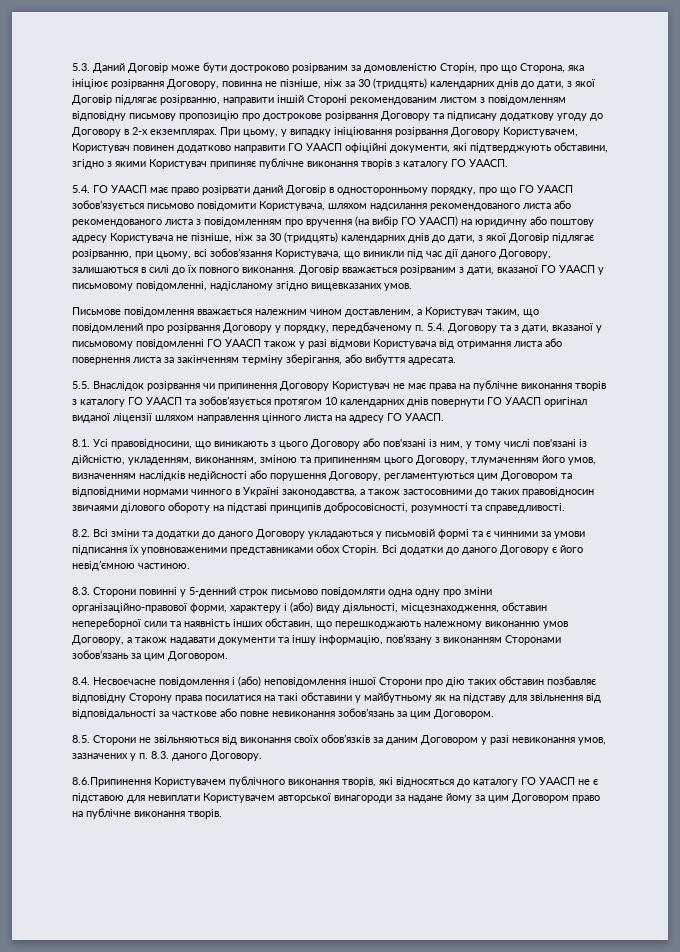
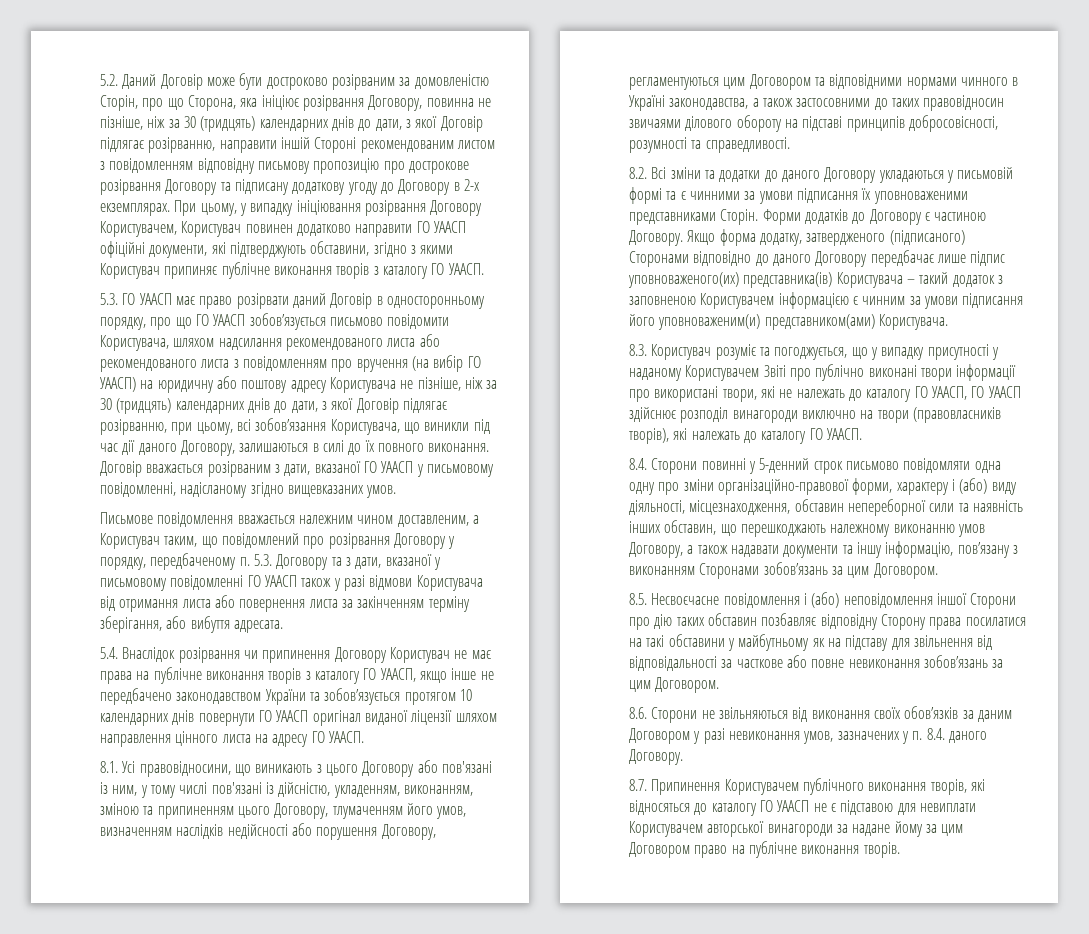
- 5.3. Даний Договір може бути достроково розірваним за домовленістю Сторін, про що Сторона, яка ініціює розірвання Договору, повинна не пізніше, ніж за 30 (тридцять) календарних днів до дати, з якої Договір підлягає розірванню, направити іншій Стороні рекомендованим листом з повідомленням відповідну письмову пропозицію про дострокове розірвання Договору та підписану додаткову угоду до Договору в 2-х екземплярах.
+ 5.2. Даний Договір може бути достроково розірваним за домовленістю Сторін, про що Сторона, яка ініціює розірвання Договору, повинна не пізніше, ніж за 30 (тридцять) календарних днів до дати, з якої Договір підлягає розірванню, направити іншій Стороні рекомендованим листом з повідомленням відповідну письмову пропозицію про дострокове розірвання Договору та підписану додаткову угоду до Договору в 2-х екземплярах.
- 5.4. ГО УААСП має право розірвати даний Договір в односторонньому порядку, про що ГО УААСП зобов’язується письмово повідомити Користувача, шляхом надсилання рекомендованого листа або рекомендованого листа з повідомленням про вручення (на вибір ГО УААСП) на юридичну або поштову адресу Користувача не пізніше, ніж за 30 (тридцять) календарних днів до дати, з якої Договір підлягає розірванню, при цьому, всі зобов’язання Користувача, що виникли під час дії даного Договору, залишаються в силі до їх повного виконання.
+ 5.3. ГО УААСП має право розірвати даний Договір в односторонньому порядку, про що ГО УААСП зобов’язується письмово повідомити Користувача, шляхом надсилання рекомендованого листа або рекомендованого листа з повідомленням про вручення (на вибір ГО УААСП) на юридичну або поштову адресу Користувача не пізніше, ніж за 30 (тридцять) календарних днів до дати, з якої Договір підлягає розірванню, при цьому, всі зобов’язання Користувача, що виникли під час дії даного Договору, залишаються в силі до їх повного виконання.
- Письмове повідомлення вважається належним чином доставленим, а Користувач таким, що повідомлений про розірвання Договору у порядку, передбаченому п. 5.4. Договору та з дати, вказаної у письмовому повідомленні ГО УААСП також у разі відмови Користувача від отримання листа або повернення листа за закінченням терміну зберігання, або вибуття адресата.
+ Письмове повідомлення вважається належним чином доставленим, а Користувач таким, що повідомлений про розірвання Договору у порядку, передбаченому п. 5.3. Договору та з дати, вказаної у письмовому повідомленні ГО УААСП також у разі відмови Користувача від отримання листа або повернення листа за закінченням терміну зберігання, або вибуття адресата.
- 5.5. Внаслідок розірвання чи припинення Договору Користувач не має права на публічне виконання творів з каталогу ГО УААСП та зобов’язується протягом 10 календарних днів повернути ГО УААСП оригінал виданої ліцензії шляхом направлення цінного листа на адресу ГО УААСП.
+ 5.4. Внаслідок розірвання чи припинення Договору Користувач не має права на публічне виконання творів з каталогу ГО УААСП, якщо інше не передбачено законодавством України та зобов’язується протягом 10 календарних днів повернути ГО УААСП оригінал виданої ліцензії шляхом направлення цінного листа на адресу ГО УААСП.
- 8.2. Всі зміни та додатки до даного Договору укладаються у письмовій формі та є чинними за умови підписання їх уповноваженими представниками обох Сторін. Всі додатки до даного Договору є його невід’ємною частиною.
- 8.3. Сторони повинні у 5-денний строк письмово повідомляти одна одну про зміни організаційно-правової форми, характеру і (або) виду діяльності, місцезнаходження, обставин непереборної сили та наявність інших обставин, що перешкоджають належному виконанню умов Договору, а також надавати документи та іншу інформацію, пов’язану з виконанням Сторонами зобов’язань за цим Договором.
+ 8.2. Всі зміни та додатки до даного Договору укладаються у письмовій формі та є чинними за умови підписання їх уповноваженими представниками Сторін. Форми додатків до Договору є частиною Договору. Якщо форма додатку, затвердженого (підписаного) Сторонами відповідно до даного Договору передбачає лише підпис уповноваженого(их) представника(ів) Користувача – такий додаток з заповненою Користувачем інформацією є чинним за умови підписання його уповноваженим(и) представником(ами) Користувача.
+ 8.3. Користувач розуміє та погоджується, що у випадку присутності у наданому Користувачем Звіті про публічно виконані твори інформації про використані твори, які не належать до каталогу ГО УААСП, ГО УААСП здійснює розподіл винагороди виключно на твори (правовласників творів), які належать до каталогу ГО УААСП.
+ 8.4. Сторони повинні у 5-денний строк письмово повідомляти одна одну про зміни організаційно-правової форми, характеру і (або) виду діяльності, місцезнаходження, обставин непереборної сили та наявність інших обставин, що перешкоджають належному виконанню умов Договору, а також надавати документи та іншу інформацію, пов’язану з виконанням Сторонами зобов’язань за цим Договором.
- 8.4. Несвоєчасне повідомлення і (або) неповідомлення іншої Сторони про дію таких обставин позбавляє відповідну Сторону права посилатися на такі обставини у майбутньому як на підставу для звільнення від відповідальності за часткове або повне невиконання зобов’язань за цим Договором.
+ 8.5. Несвоєчасне повідомлення і (або) неповідомлення іншої Сторони про дію таких обставин позбавляє відповідну Сторону права посилатися на такі обставини у майбутньому як на підставу для звільнення від відповідальності за часткове або повне невиконання зобов’язань за цим Договором.
- 8.5. Сторони не звільняються від виконання своїх обов’язків за даним Договором у разі невиконання умов, зазначених у п. 8.3. даного Договору.
+ 8.6. Сторони не звільняються від виконання своїх обов’язків за даним Договором у разі невиконання умов, зазначених у п. 8.4. даного Договору.
- 8.6.Припинення Користувачем публічного виконання творів, які відносяться до каталогу ГО УААСП не є підставою для невиплати Користувачем авторської винагороди за надане йому за цим Договором право на публічне виконання творів.
+ 8.7. Припинення Користувачем публічного виконання творів, які відносяться до каталогу ГО УААСП не є підставою для невиплати Користувачем авторської винагороди за надане йому за цим Договором право на публічне виконання творів.

